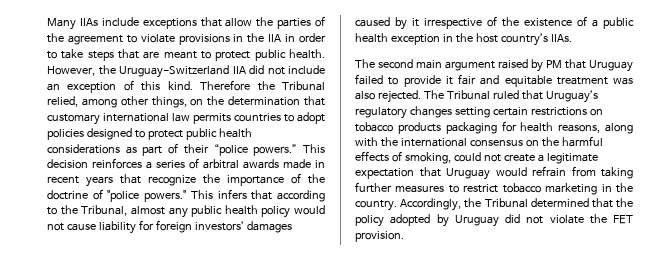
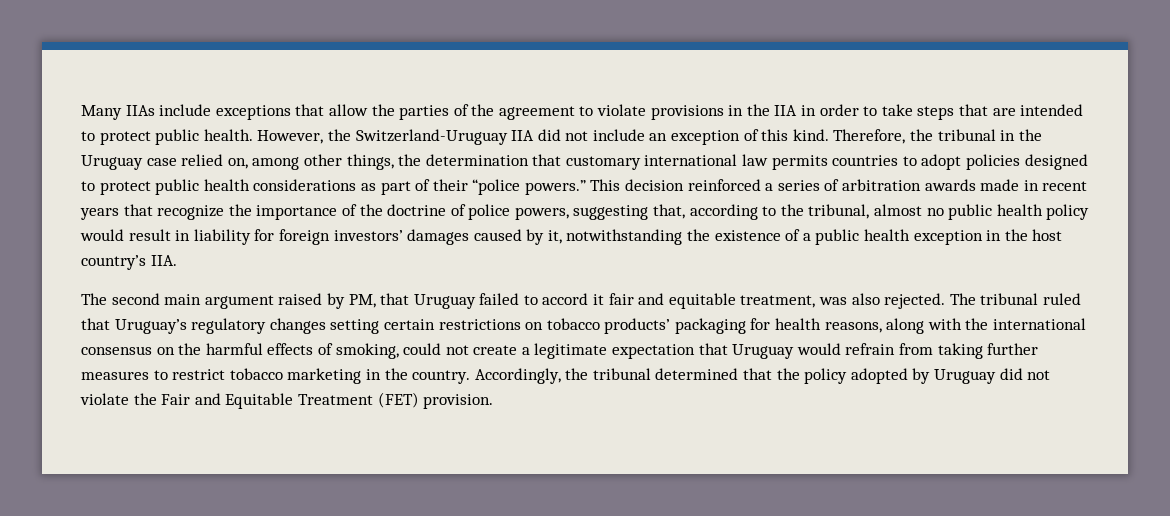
- Many IIAs include exceptions that allow the parties of the agreement to violate provisions in the IIA in order to take steps that are meant to protect public health.
+ Many IIAs include exceptions that allow the parties of the agreement to violate provisions in the IIA in order to take steps that are intended to protect public health.
- However, the Uruguay-Switzerland IIA did not include an exception of this kind.
+ However, the Switzerland-Uruguay IIA did not include an exception of this kind.
- Therefore the Tribunal relied, among other things, on the determination that customary international law permits countries to adopt policies designed to protect public health considerations as part of their “police powers.”
+ Therefore, the tribunal in the Uruguay case relied on, among other things, the determination that customary international law permits countries to adopt policies designed to protect public health considerations as part of their “police powers.”
- This decision reinforces a series of arbitral awards made in recent years that recognize the importance of the doctrine of "police powers." This infers that according to the Tribunal, almost any public health policy would not cause liability for foreign investors’ damages caused by it irrespective of the existence of a public health exception in the host country’s IIAs.
+ This decision reinforced a series of arbitration awards made in recent years that recognize the importance of the doctrine of police powers, suggesting that, according to the tribunal, almost no public health policy would result in liability for foreign investors’ damages caused by it, notwithstanding the existence of a public health exception in the host country’s IIA.
- The second main argument raised by PM that Uruguay failed to provide it fair and equitable treatment was also rejected.
+ The second main argument raised by PM, that Uruguay failed to accord it fair and equitable treatment, was also rejected.
- The Tribunal ruled that Uruguay’s regulatory changes setting certain restrictions on tobacco products packaging for health reasons, along with the international consensus on the harmful effects of smoking, could not create a legitimate expectation that Uruguay would refrain from taking further measures to restrict tobacco marketing in the country.
+ The tribunal ruled that Uruguay’s regulatory changes setting certain restrictions on tobacco products’ packaging for health reasons, along with the international consensus on the harmful effects of smoking, could not create a legitimate expectation that Uruguay would refrain from taking further measures to restrict tobacco marketing in the country.
- Accordingly, the Tribunal determined that the policy adopted by Uruguay did not violate the FET provision.
+ Accordingly, the tribunal determined that the policy adopted by Uruguay did not violate the Fair and Equitable Treatment (FET) provision.

